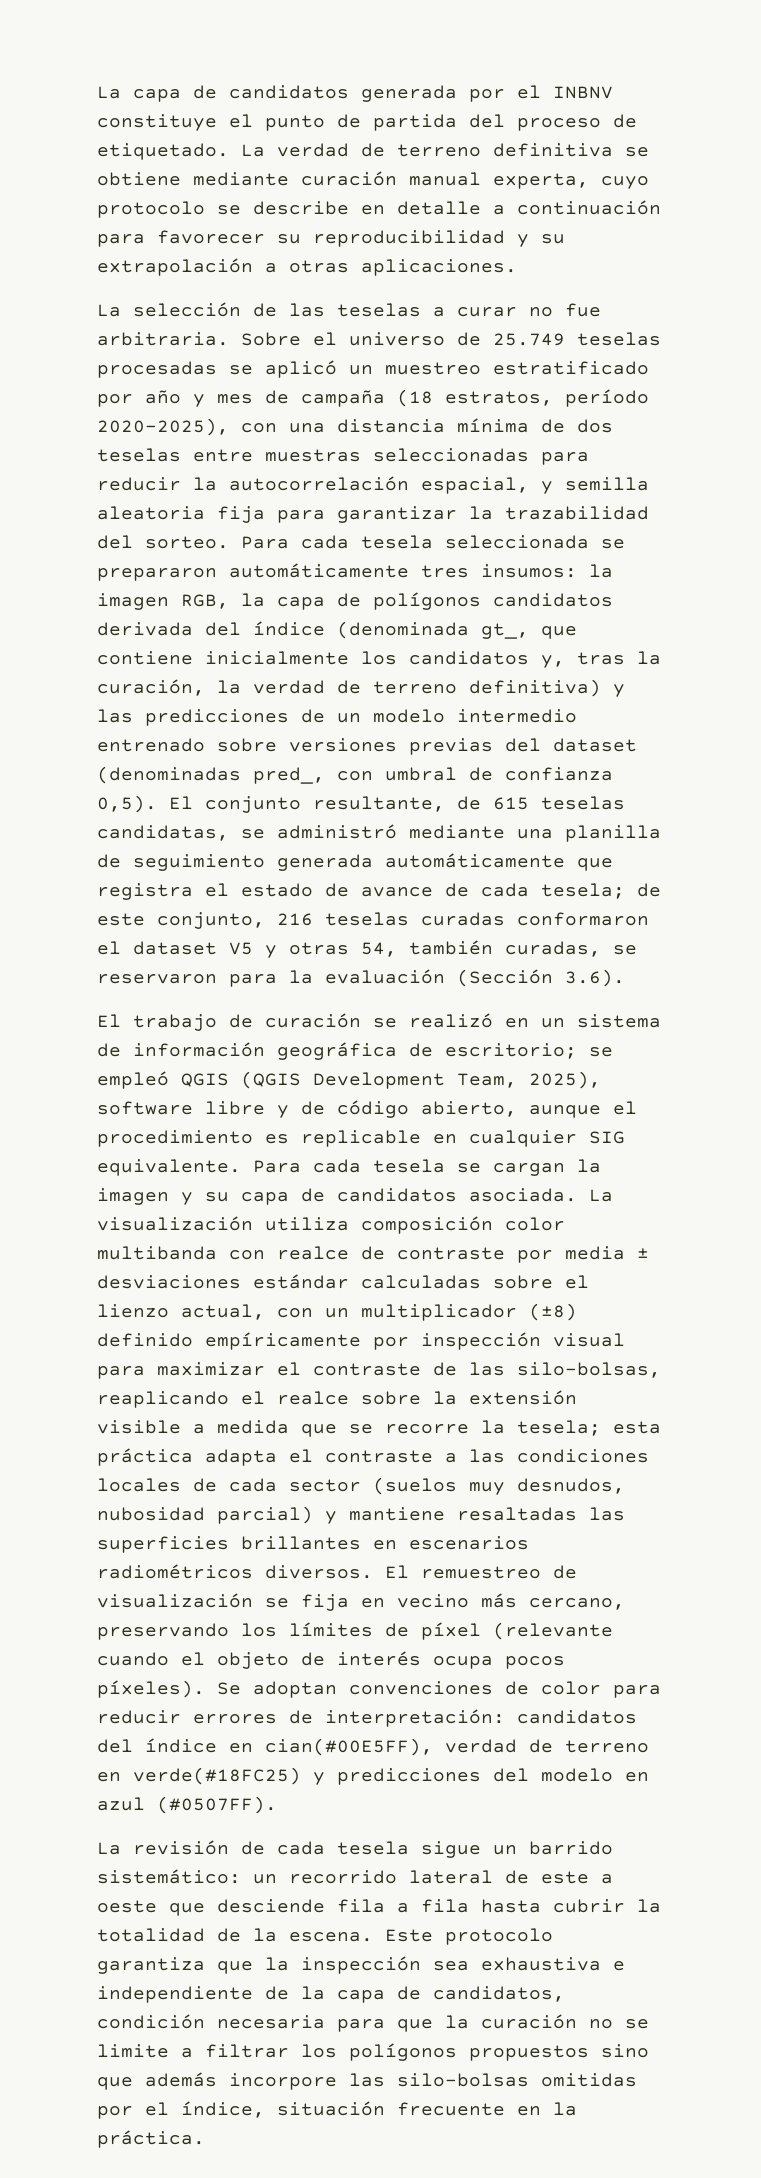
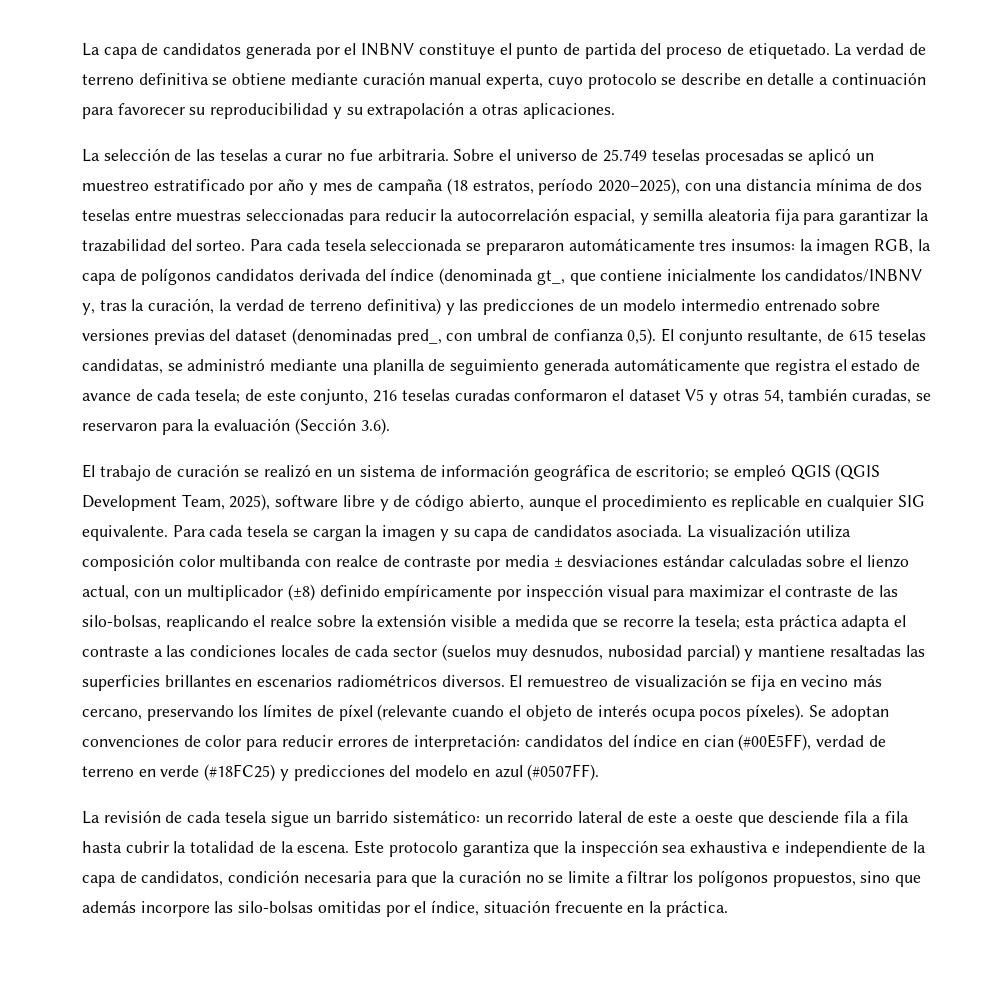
- Para cada tesela seleccionada se prepararon automáticamente tres insumos: la imagen RGB, la capa de polígonos candidatos derivada del índice (denominada gt_, que contiene inicialmente los candidatos y, tras la curación, la verdad de terreno definitiva) y las predicciones de un modelo intermedio entrenado sobre versiones previas del dataset (denominadas pred_, con umbral de confianza 0,5).
+ Para cada tesela seleccionada se prepararon automáticamente tres insumos: la imagen RGB, la capa de polígonos candidatos derivada del índice (denominada gt_, que contiene inicialmente los candidatos/INBNV y, tras la curación, la verdad de terreno definitiva) y las predicciones de un modelo intermedio entrenado sobre versiones previas del dataset (denominadas pred_, con umbral de confianza 0,5).
- Se adoptan convenciones de color para reducir errores de interpretación: candidatos del índice en cian(#00E5FF), verdad de terreno en verde(#18FC25) y predicciones del modelo en azul (#0507FF).
+ Se adoptan convenciones de color para reducir errores de interpretación: candidatos del índice en cian (#00E5FF), verdad de terreno en verde (#18FC25) y predicciones del modelo en azul (#0507FF).
- Este protocolo garantiza que la inspección sea exhaustiva e independiente de la capa de candidatos, condición necesaria para que la curación no se limite a filtrar los polígonos propuestos sino que además incorpore las silo-bolsas omitidas por el índice, situación frecuente en la práctica.
+ Este protocolo garantiza que la inspección sea exhaustiva e independiente de la capa de candidatos, condición necesaria para que la curación no se limite a filtrar los polígonos propuestos, sino que además incorpore las silo-bolsas omitidas por el índice, situación frecuente en la práctica.

